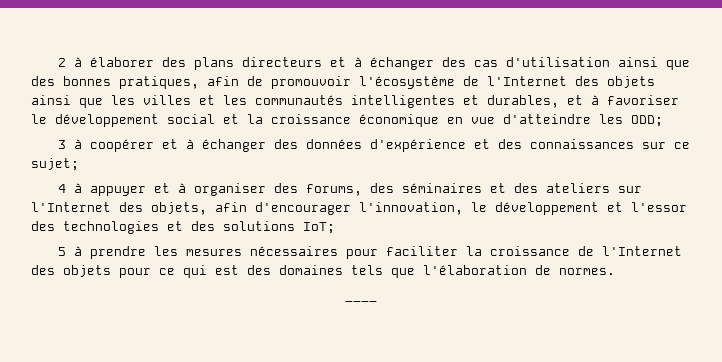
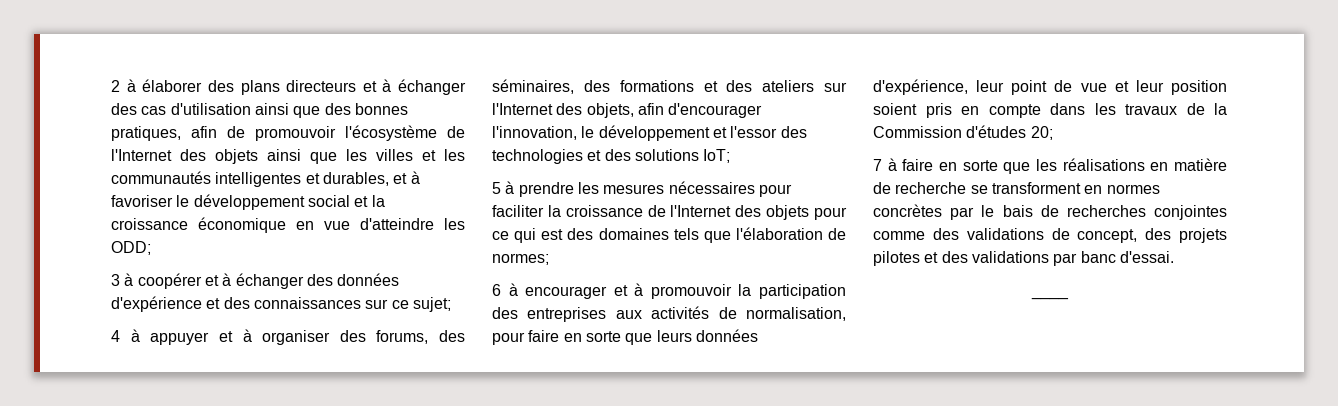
- 4 à appuyer et à organiser des forums, des séminaires et des ateliers sur l'Internet des objets, afin d'encourager l'innovation, le développement et l'essor des technologies et des solutions IoT;
+ 4 à appuyer et à organiser des forums, des séminaires, des formations et des ateliers sur l'Internet des objets, afin d'encourager l'innovation, le développement et l'essor des technologies et des solutions IoT;
- 5 à prendre les mesures nécessaires pour faciliter la croissance de l'Internet des objets pour ce qui est des domaines tels que l'élaboration de normes.
+ 5 à prendre les mesures nécessaires pour faciliter la croissance de l'Internet des objets pour ce qui est des domaines tels que l'élaboration de normes;
+ 6 à encourager et à promouvoir la participation des entreprises aux activités de normalisation, pour faire en sorte que leurs données d'expérience, leur point de vue et leur position soient pris en compte dans les travaux de la Commission d'études 20;
+ 7 à faire en sorte que les réalisations en matière de recherche se transforment en normes concrètes par le bais de recherches conjointes comme des validations de concept, des projets pilotes et des validations par banc d'essai.

